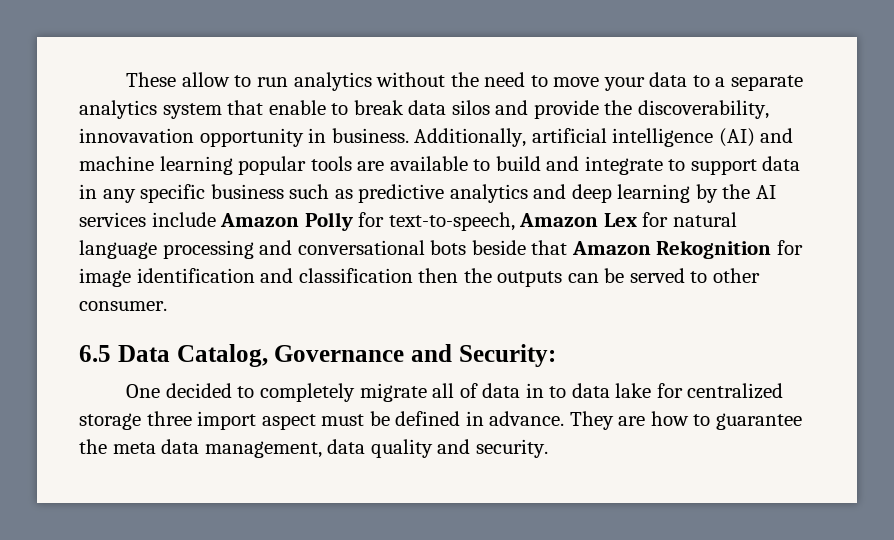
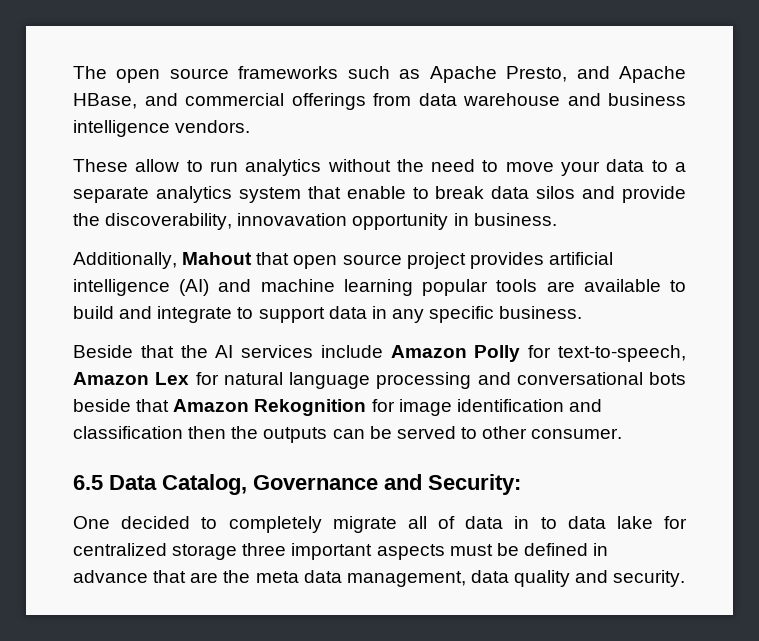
+ The open source frameworks such as Apache Presto, and Apache HBase, and commercial offerings from data warehouse and business intelligence vendors.
- These allow to run analytics without the need to move your data to a separate analytics system that enable to break data silos and provide the discoverability, innovavation opportunity in business. Additionally, artificial intelligence (AI) and machine learning popular tools are available to build and integrate to support data in any specific business such as predictive analytics and deep learning by the AI services include Amazon Polly for text-to-speech, Amazon Lex for natural language processing and conversational bots beside that Amazon Rekognition for image identification and classification then the outputs can be served to other consumer.
+ These allow to run analytics without the need to move your data to a separate analytics system that enable to break data silos and provide the discoverability, innovavation opportunity in business.
+ Additionally, Mahout that open source project provides artificial intelligence (AI) and machine learning popular tools are available to build and integrate to support data in any specific business.
+ Beside that the AI services include Amazon Polly for text-to-speech, Amazon Lex for natural language processing and conversational bots beside that Amazon Rekognition for image identification and classification then the outputs can be served to other consumer.
- One decided to completely migrate all of data in to data lake for centralized storage three import aspect must be defined in advance. They are how to guarantee the meta data management, data quality and security.
+ One decided to completely migrate all of data in to data lake for centralized storage three important aspects must be defined in advance that are the meta data management, data quality and security.

